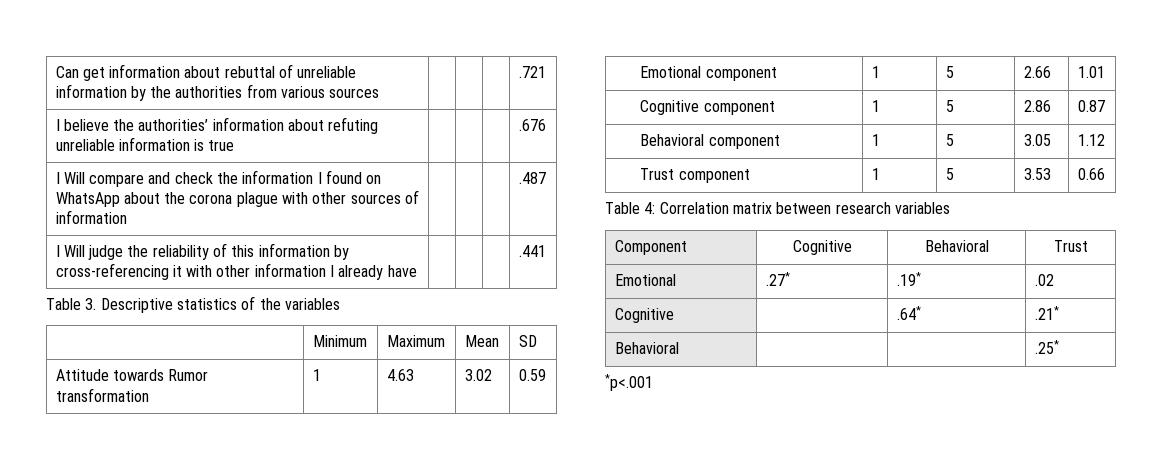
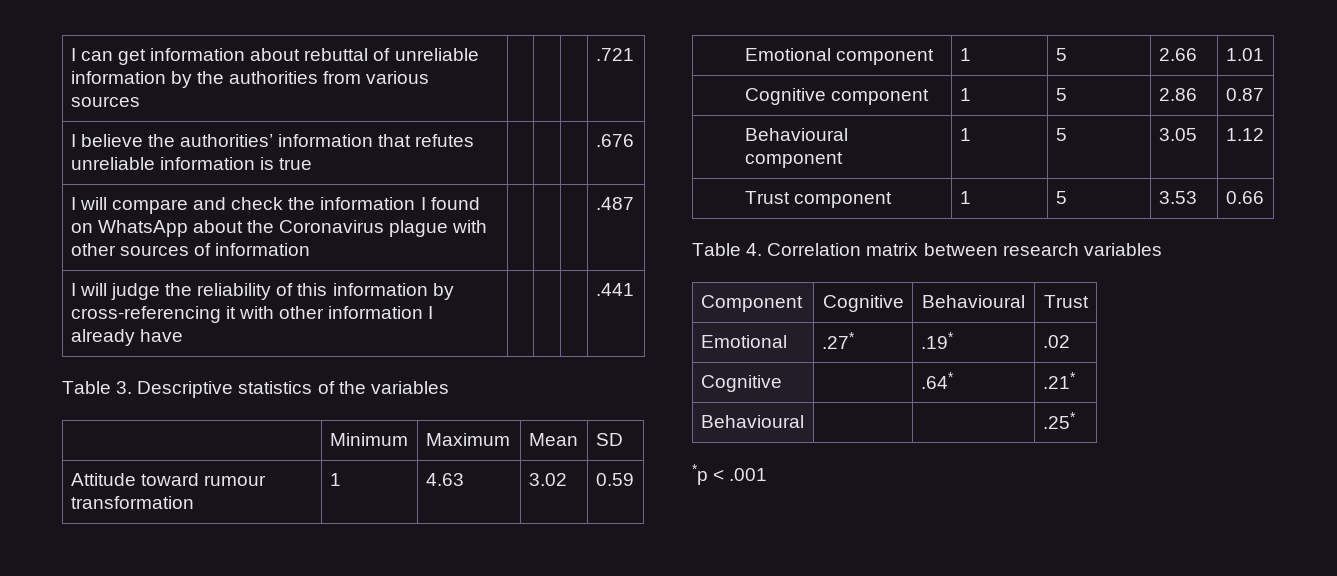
- Can get information about rebuttal of unreliable information by the authorities from various sources | | | | .721
+ I can get information about rebuttal of unreliable information by the authorities from various sources | | | | .721
- I believe the authorities’ information about refuting unreliable information is true | | | | .676
+ I believe the authorities’ information that refutes unreliable information is true | | | | .676
- I Will compare and check the information I found on WhatsApp about the corona plague with other sources of information | | | | .487
+ I will compare and check the information I found on WhatsApp about the Coronavirus plague with other sources of information | | | | .487
- I Will judge the reliability of this information by cross-referencing it with other information I already have | | | | .441
+ I will judge the reliability of this information by cross-referencing it with other information I already have | | | | .441
- Attitude towards Rumor transformation | 1 | 4.63 | 3.02 | 0.59
+ Attitude toward rumour transformation | 1 | 4.63 | 3.02 | 0.59
- Behavioral component | 1 | 5 | 3.05 | 1.12
+ Behavioural component | 1 | 5 | 3.05 | 1.12
- Table 4: Correlation matrix between research variables
+ Table 4. Correlation matrix between research variables
- Component | Cognitive | Behavioral | Trust
+ Component | Cognitive | Behavioural | Trust
- Behavioral | | | .25*
+ Behavioural | | | .25*
- *p<.001
+ *p < .001

